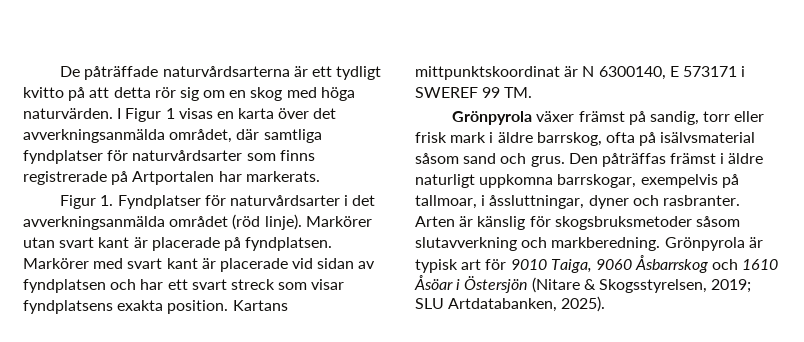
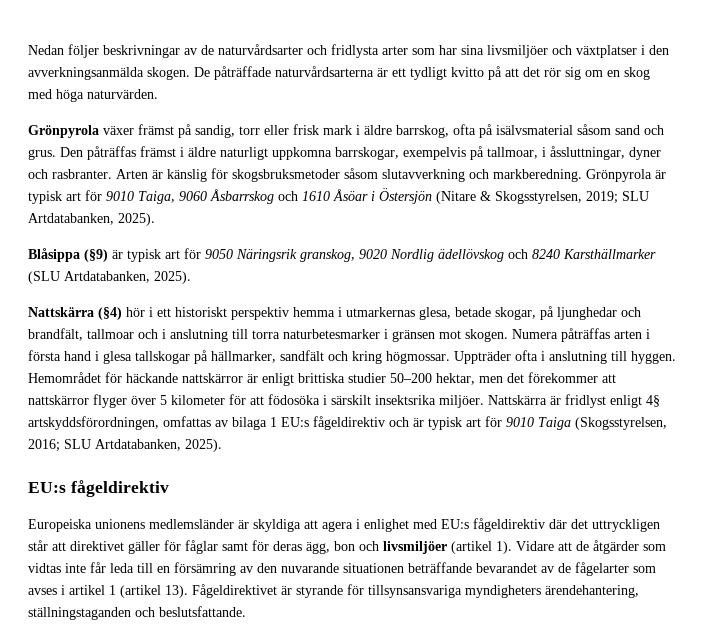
+ Nedan följer beskrivningar av de naturvårdsarter och fridlysta arter som har sina livsmiljöer och växtplatser i den avverkningsanmälda skogen.
- De påträffade naturvårdsarterna är ett tydligt kvitto på att detta rör sig om en skog med höga naturvärden. I Figur 1 visas en karta över det avverkningsanmälda området, där samtliga fyndplatser för naturvårdsarter som finns registrerade på Artportalen har markerats.
- Figur 1. Fyndplatser för naturvårdsarter i det avverkningsanmälda området (röd linje). Markörer utan svart kant är placerade på fyndplatsen. Markörer med svart kant är placerade vid sidan av fyndplatsen och har ett svart streck som visar fyndplatsens exakta position. Kartans mittpunktskoordinat är N 6300140, E 573171 i SWEREF 99 TM.
+ De påträffade naturvårdsarterna är ett tydligt kvitto på att det rör sig om en skog med höga naturvärden.
+ Blåsippa (§9) är typisk art för 9050 Näringsrik granskog, 9020 Nordlig ädellövskog och 8240 Karsthällmarker (SLU Artdatabanken, 2025).
+ Nattskärra (§4) hör i ett historiskt perspektiv hemma i utmarkernas glesa, betade skogar, på ljunghedar och brandfält, tallmoar och i anslutning till torra naturbetesmarker i gränsen mot skogen. Numera påträffas arten i första hand i glesa tallskogar på hällmarker, sandfält och kring högmossar. Uppträder ofta i anslutning till hyggen. Hemområdet för häckande nattskärror är enligt brittiska studier 50–200 hektar, men det förekommer att nattskärror flyger över 5 kilometer för att födosöka i särskilt insektsrika miljöer. Nattskärra är fridlyst enligt 4§ artskyddsförordningen, omfattas av bilaga 1 EU:s fågeldirektiv och är typisk art för 9010 Taiga (Skogsstyrelsen, 2016; SLU Artdatabanken, 2025).
+ EU:s fågeldirektiv
+ Europeiska unionens medlemsländer är skyldiga att agera i enlighet med EU:s fågeldirektiv där det uttryckligen står att direktivet gäller för fåglar samt för deras ägg, bon och livsmiljöer (artikel 1). Vidare att de åtgärder som vidtas inte får leda till en försämring av den nuvarande situationen beträffande bevarandet av de fågelarter som avses i artikel 1 (artikel 13). Fågeldirektivet är styrande för tillsynsansvariga myndigheters ärendehantering, ställningstaganden och beslutsfattande.

